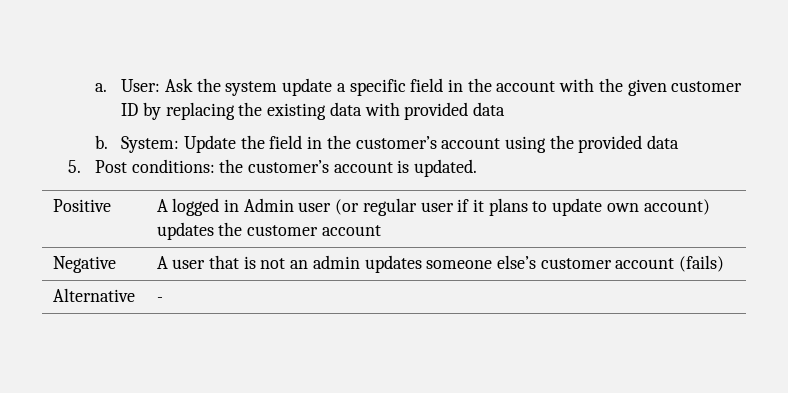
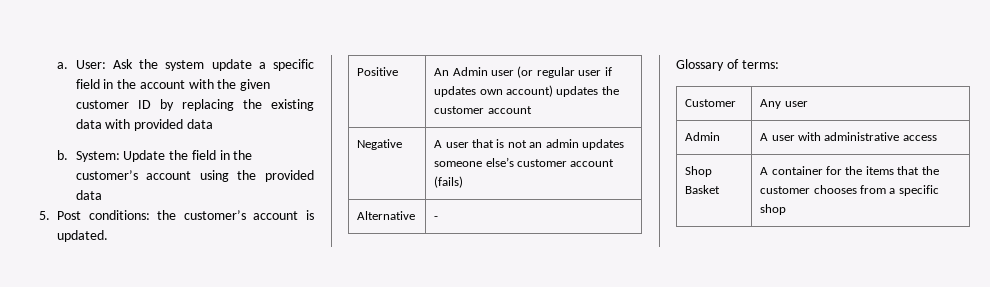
- Positive | A logged in Admin user (or regular user if it plans to update own account) updates the customer account
+ Positive | An Admin user (or regular user if updates own account) updates the customer account
+ Glossary of terms:
+ Customer | Any user
+ Admin | A user with administrative access
+ Shop Basket | A container for the items that the customer chooses from a specific shop

